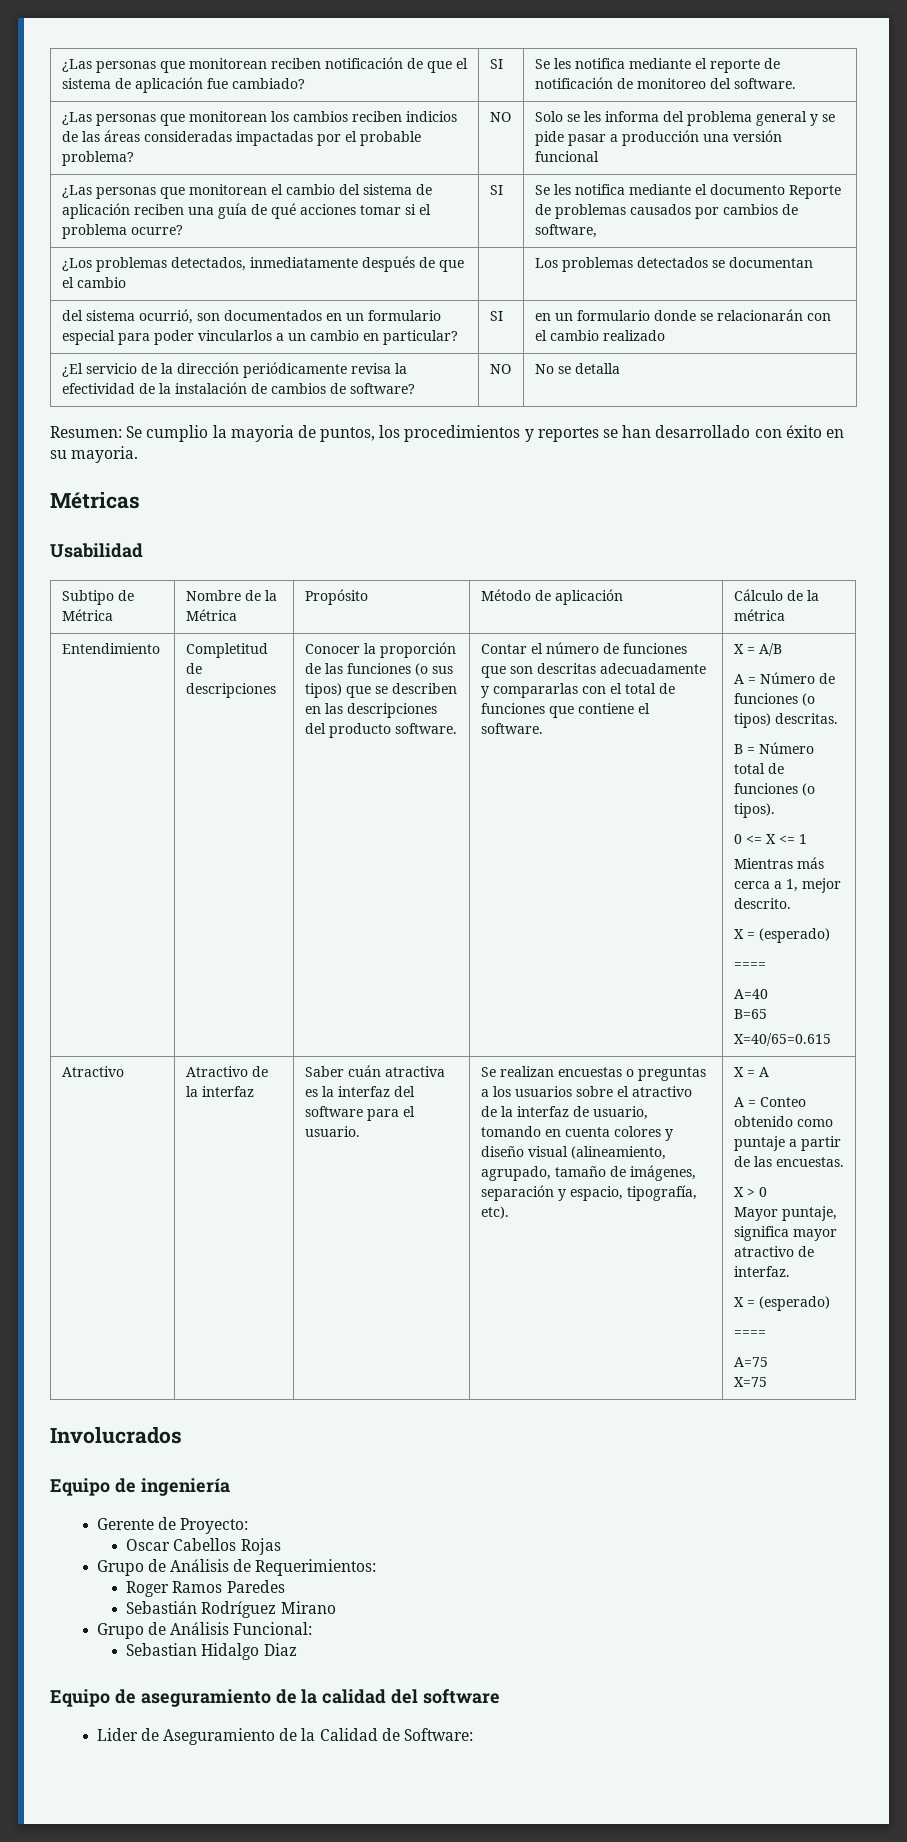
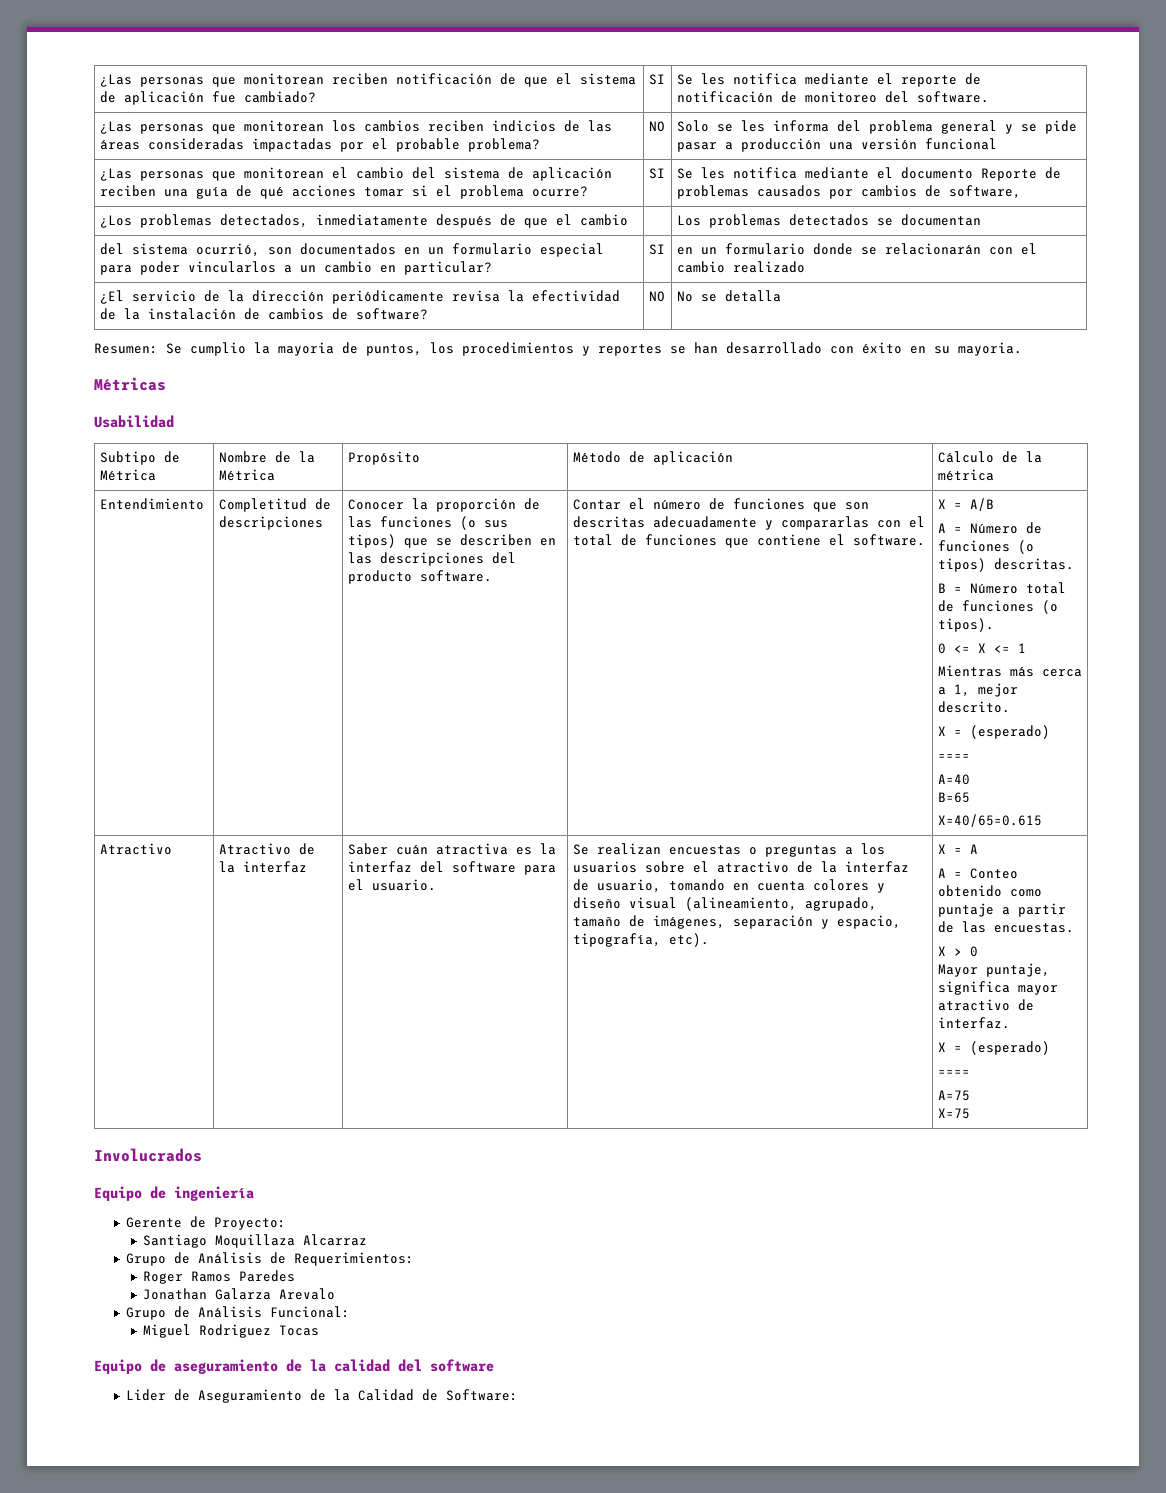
- Oscar Cabellos Rojas
+ Santiago Moquillaza Alcarraz
- Sebastián Rodríguez Mirano
+ Jonathan Galarza Arevalo
- Sebastian Hidalgo Diaz
+ Miguel Rodriguez Tocas

